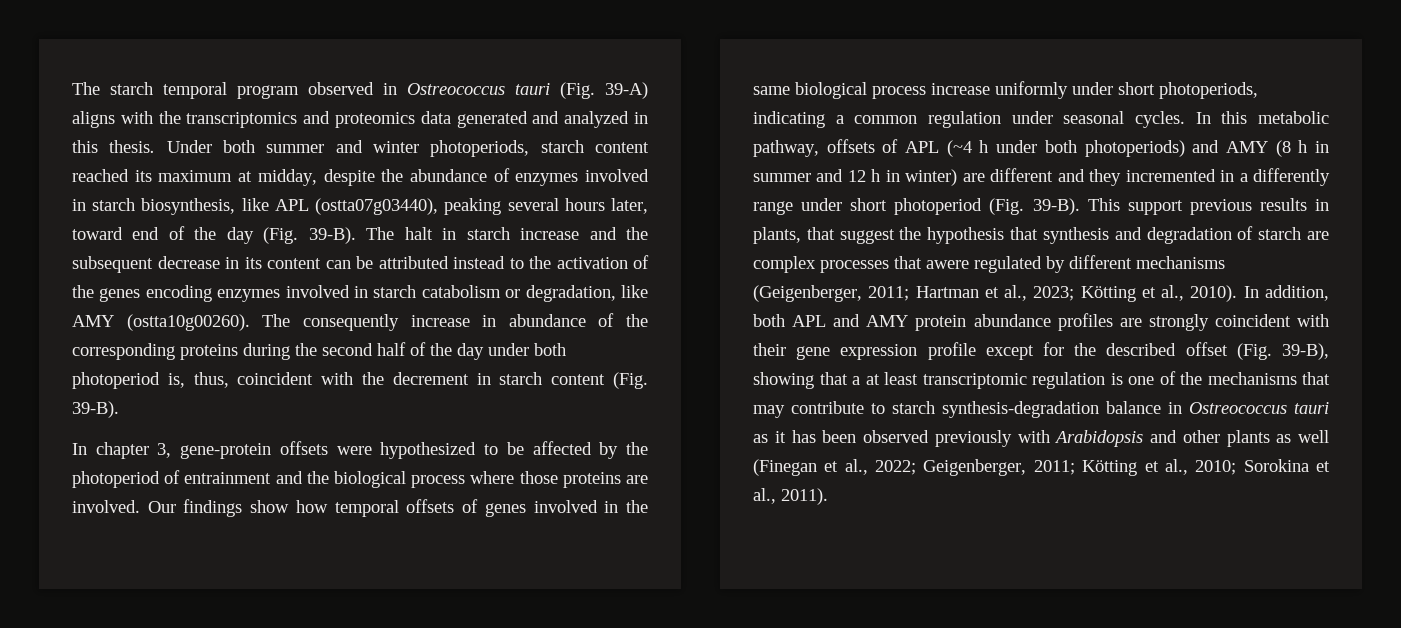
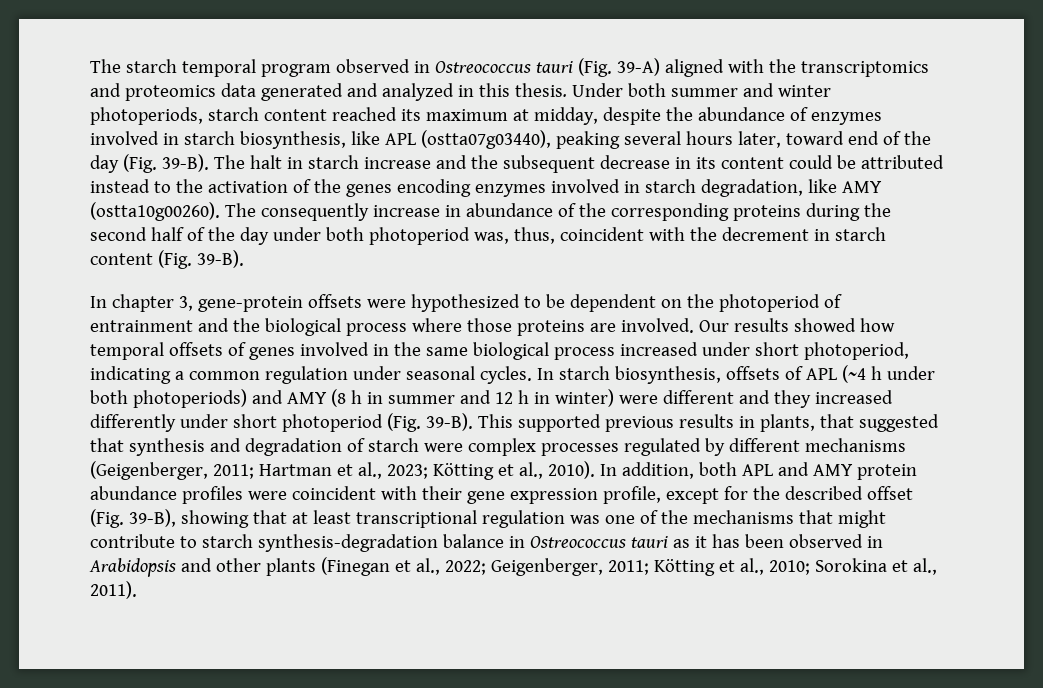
- The starch temporal program observed in Ostreococcus tauri (Fig. 39-A) aligns with the transcriptomics and proteomics data generated and analyzed in this thesis.
+ The starch temporal program observed in Ostreococcus tauri (Fig. 39-A) aligned with the transcriptomics and proteomics data generated and analyzed in this thesis.
- The halt in starch increase and the subsequent decrease in its content can be attributed instead to the activation of the genes encoding enzymes involved in starch catabolism or degradation, like AMY (ostta10g00260).
+ The halt in starch increase and the subsequent decrease in its content could be attributed instead to the activation of the genes encoding enzymes involved in starch degradation, like AMY (ostta10g00260).
- The consequently increase in abundance of the corresponding proteins during the second half of the day under both photoperiod is, thus, coincident with the decrement in starch content (Fig. 39-B).
+ The consequently increase in abundance of the corresponding proteins during the second half of the day under both photoperiod was, thus, coincident with the decrement in starch content (Fig. 39-B).
- In chapter 3, gene-protein offsets were hypothesized to be affected by the photoperiod of entrainment and the biological process where those proteins are involved.
+ In chapter 3, gene-protein offsets were hypothesized to be dependent on the photoperiod of entrainment and the biological process where those proteins are involved.
- Our findings show how temporal offsets of genes involved in the same biological process increase uniformly under short photoperiods, indicating a common regulation under seasonal cycles.
+ Our results showed how temporal offsets of genes involved in the same biological process increased under short photoperiod, indicating a common regulation under seasonal cycles.
- In this metabolic pathway, offsets of APL (~4 h under both photoperiods) and AMY (8 h in summer and 12 h in winter) are different and they incremented in a differently range under short photoperiod (Fig. 39-B).
+ In starch biosynthesis, offsets of APL (~4 h under both photoperiods) and AMY (8 h in summer and 12 h in winter) were different and they increased differently under short photoperiod (Fig. 39-B).
- This support previous results in plants, that suggest the hypothesis that synthesis and degradation of starch are complex processes that awere regulated by different mechanisms (Geigenberger, 2011; Hartman et al., 2023; Kötting et al., 2010).
+ This supported previous results in plants, that suggested that synthesis and degradation of starch were complex processes regulated by different mechanisms (Geigenberger, 2011; Hartman et al., 2023; Kötting et al., 2010).
- In addition, both APL and AMY protein abundance profiles are strongly coincident with their gene expression profile except for the described offset (Fig. 39-B), showing that a at least transcriptomic regulation is one of the mechanisms that may contribute to starch synthesis-degradation balance in Ostreococcus tauri as it has been observed previously with Arabidopsis and other plants as well (Finegan et al., 2022;
+ In addition, both APL and AMY protein abundance profiles were coincident with their gene expression profile, except for the described offset (Fig. 39-B), showing that at least transcriptional regulation was one of the mechanisms that might contribute to starch synthesis-degradation balance in Ostreococcus tauri as it has been observed in Arabidopsis and other plants (Finegan et al., 2022;

